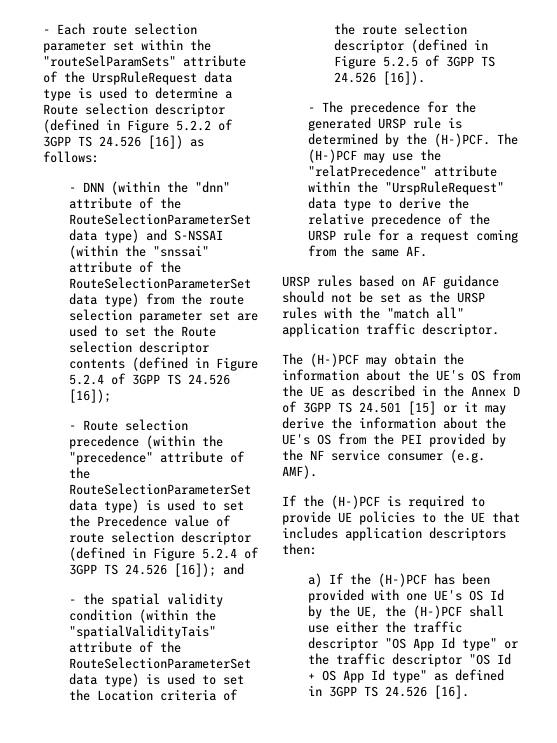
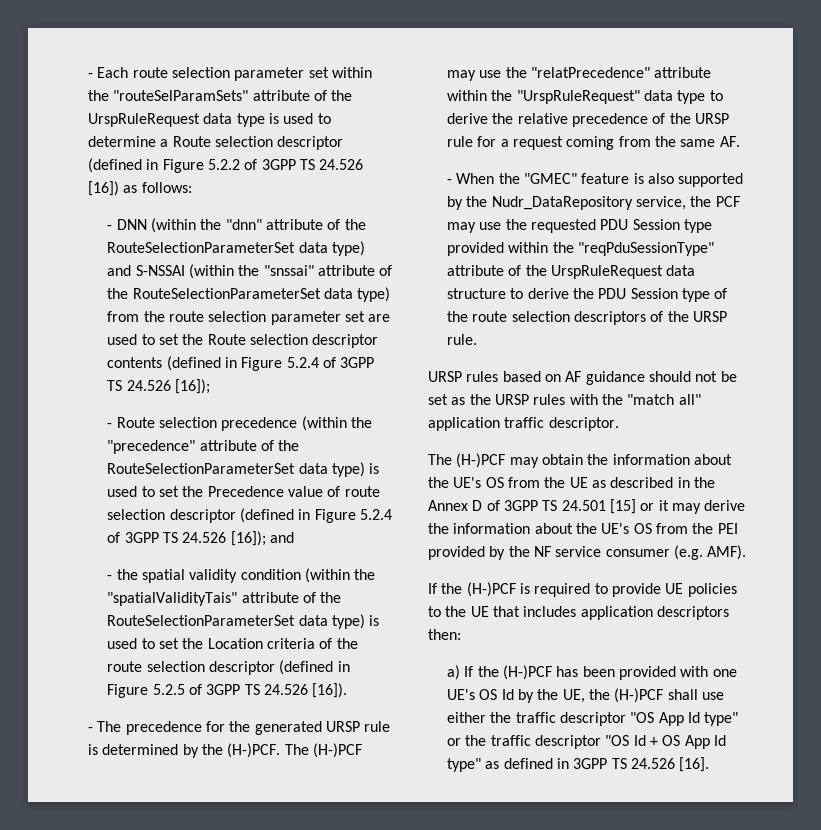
+ - When the "GMEC" feature is also supported by the Nudr_DataRepository service, the PCF may use the requested PDU Session type provided within the "reqPduSessionType" attribute of the UrspRuleRequest data structure to derive the PDU Session type of the route selection descriptors of the URSP rule.

